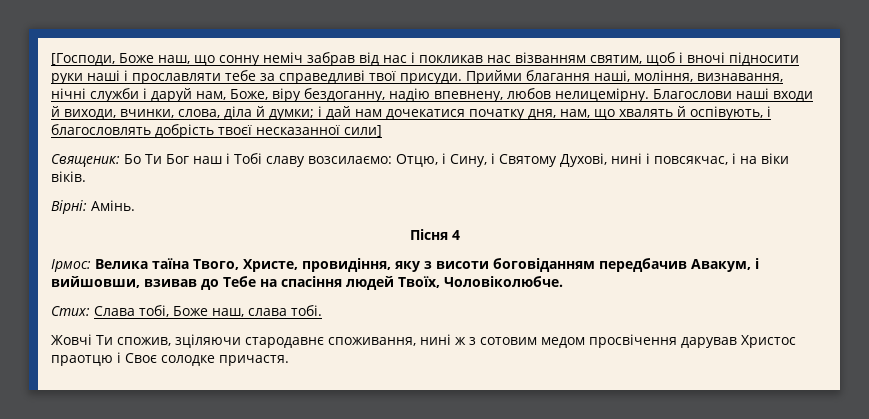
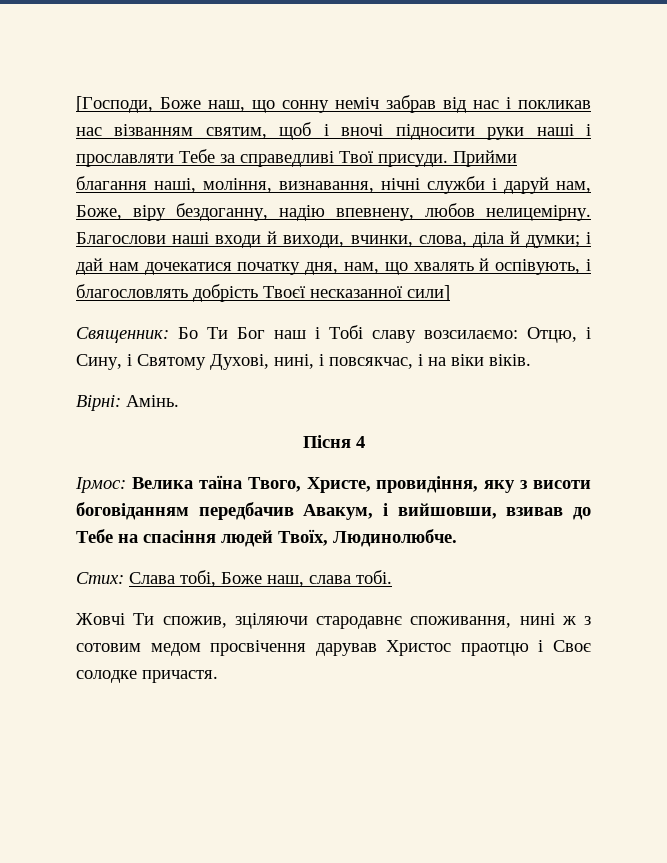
- [Господи, Боже наш, що сонну неміч забрав від нас і покликав нас візванням святим, щоб і вночі підносити руки наші і прославляти тебе за справедливі твої присуди.
+ [Господи, Боже наш, що сонну неміч забрав від нас і покликав нас візванням святим, щоб і вночі підносити руки наші і прославляти Тебе за справедливі Твої присуди.
- Благослови наші входи й виходи, вчинки, слова, діла й думки; і дай нам дочекатися початку дня, нам, що хвалять й оспівують, і благословлять добрість твоєї несказанної сили]
+ Благослови наші входи й виходи, вчинки, слова, діла й думки; і дай нам дочекатися початку дня, нам, що хвалять й оспівують, і благословлять добрість Твоєї несказанної сили]
- Священик: Бо Ти Бог наш і Тобі славу возсилаємо: Отцю, і Сину, і Святому Духові, нині і повсякчас, і на віки віків.
+ Священник: Бо Ти Бог наш і Тобі славу возсилаємо: Отцю, і Сину, і Святому Духові, нині, і повсякчас, і на віки віків.
- Ірмос: Велика таїна Твого, Христе, провидіння, яку з висоти боговіданням передбачив Авакум, і вийшовши, взивав до Тебе на спасіння людей Твоїх, Чоловіколюбче.
+ Ірмос: Велика таїна Твого, Христе, провидіння, яку з висоти боговіданням передбачив Авакум, і вийшовши, взивав до Тебе на спасіння людей Твоїх, Людинолюбче.

